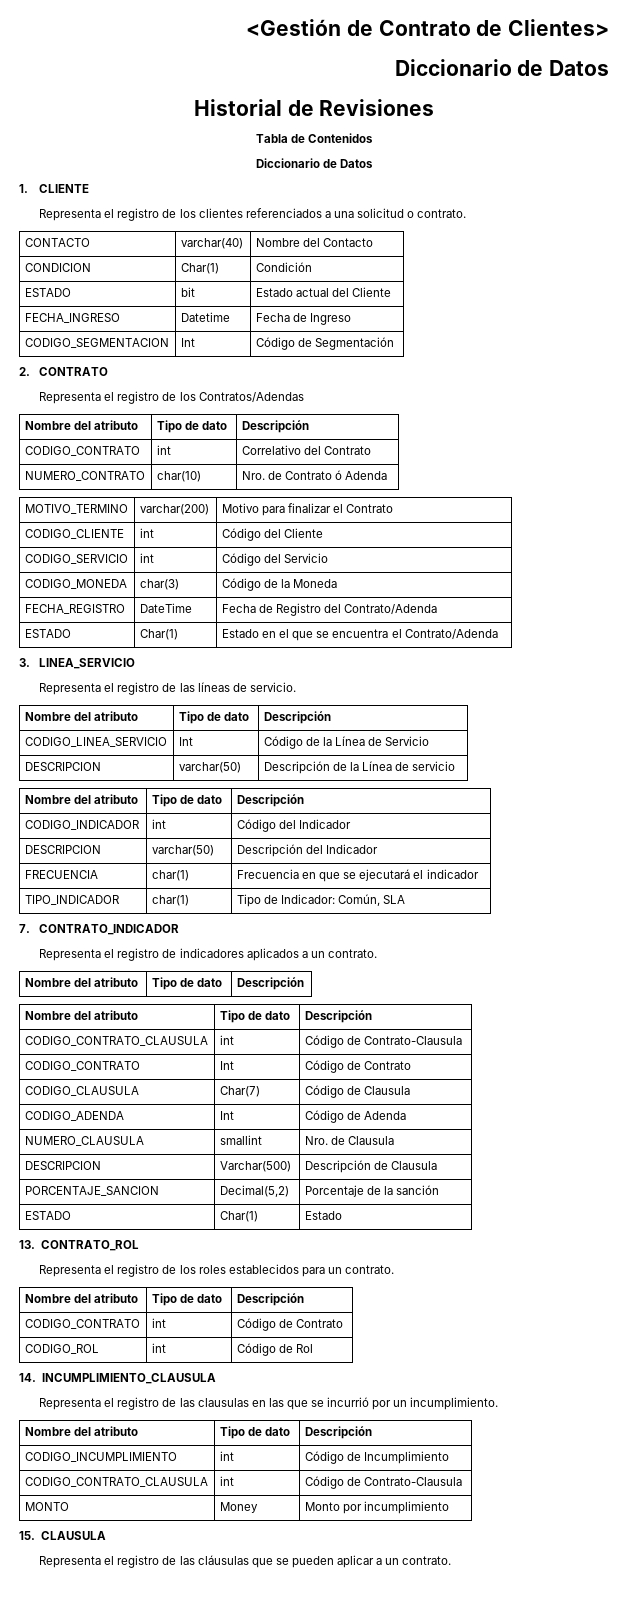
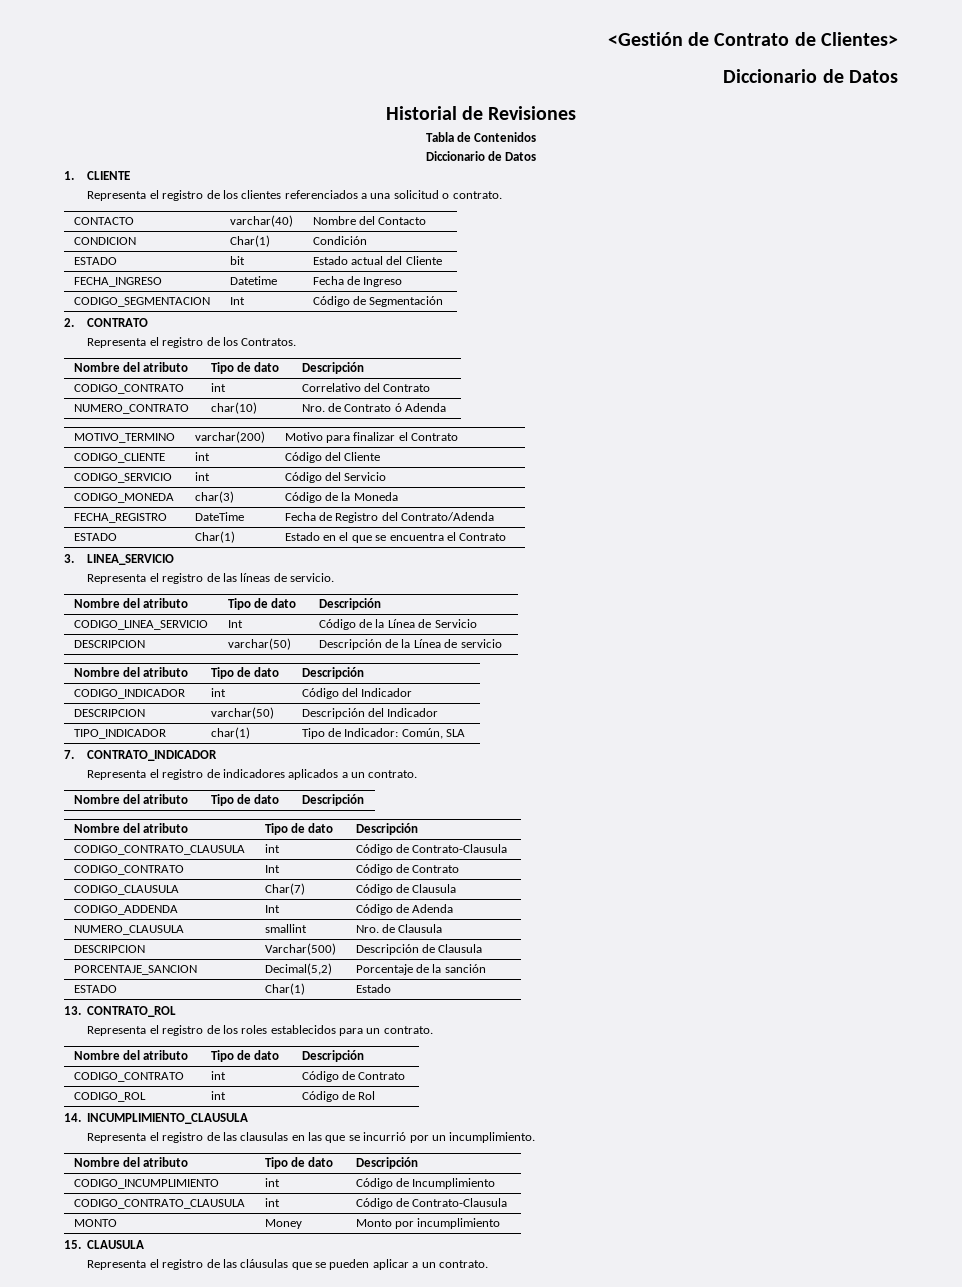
- Representa el registro de los Contratos/Adendas
+ Representa el registro de los Contratos.
- ESTADO | Char(1) | Estado en el que se encuentra el Contrato/Adenda
+ ESTADO | Char(1) | Estado en el que se encuentra el Contrato
- FRECUENCIA | char(1) | Frecuencia en que se ejecutará el indicador
- CODIGO_ADENDA | Int | Código de Adenda
+ CODIGO_ADDENDA | Int | Código de Adenda

